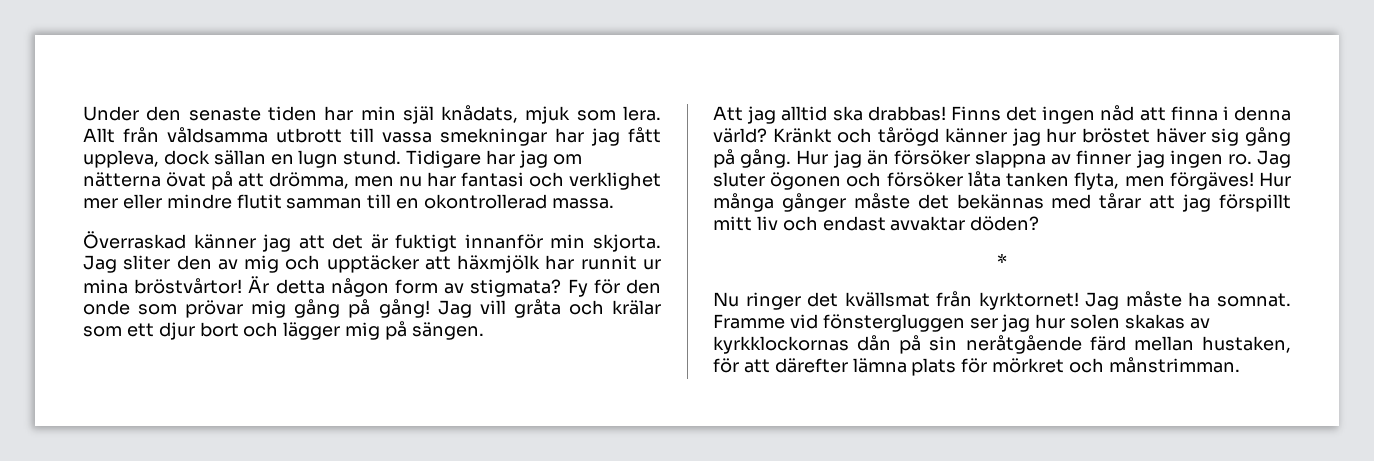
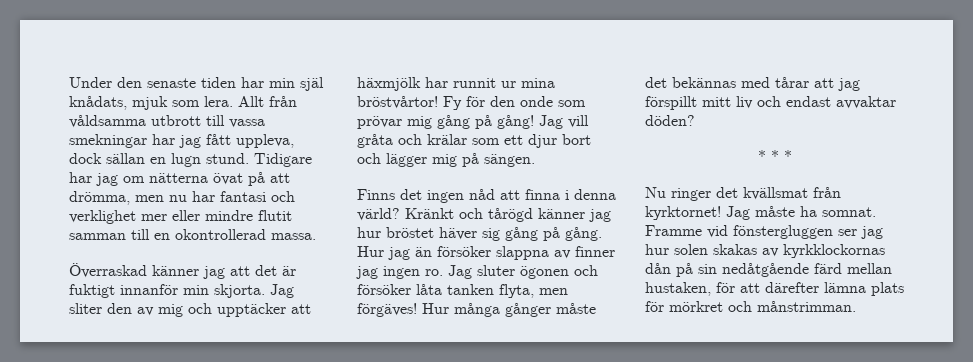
- Är detta någon form av stigmata?
- Att jag alltid ska drabbas!
- *
+ * * *
- Framme vid fönstergluggen ser jag hur solen skakas av kyrkklockornas dån på sin neråtgående färd mellan hustaken, för att därefter lämna plats för mörkret och månstrimman.
+ Framme vid fönstergluggen ser jag hur solen skakas av kyrkklockornas dån på sin nedåtgående färd mellan hustaken, för att därefter lämna plats för mörkret och månstrimman.

